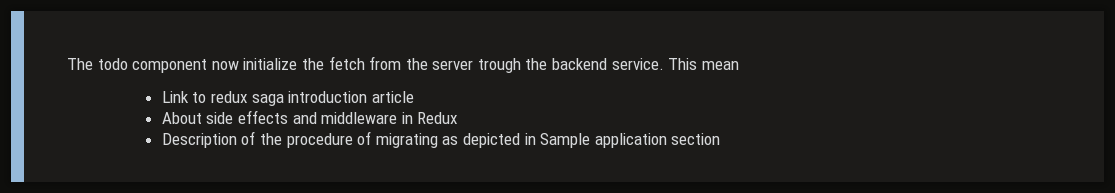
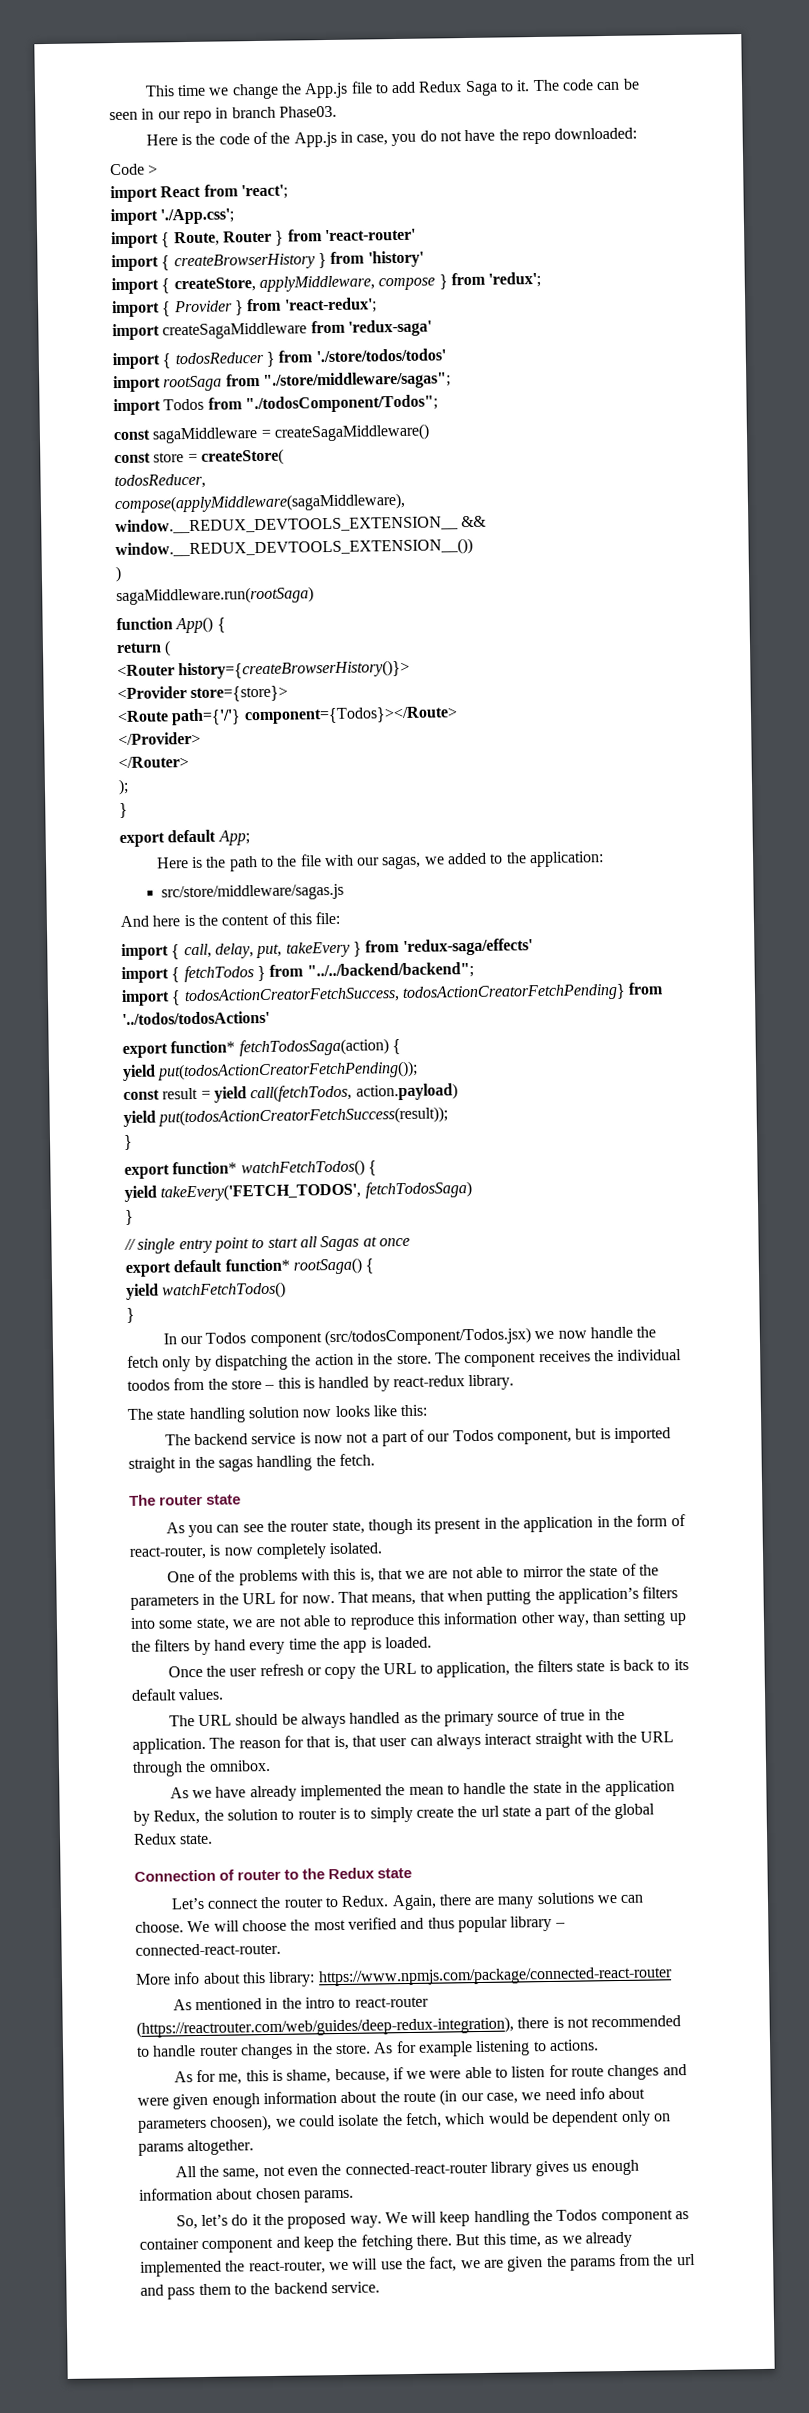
- The todo component now initialize the fetch from the server trough the backend service. This mean
- Link to redux saga introduction article
- About side effects and middleware in Redux
- Description of the procedure of migrating as depicted in Sample application section
+ This time we change the App.js file to add Redux Saga to it. The code can be seen in our repo in branch Phase03.
+ Here is the code of the App.js in case, you do not have the repo downloaded:
+ Code >
+ import React from 'react';
+ import './App.css';
+ import { Route, Router } from 'react-router'
+ import { createBrowserHistory } from 'history'
+ import { createStore, applyMiddleware, compose } from 'redux';
+ import { Provider } from 'react-redux';
+ import createSagaMiddleware from 'redux-saga'
+ import { todosReducer } from './store/todos/todos'
+ import rootSaga from "./store/middleware/sagas";
+ import Todos from "./todosComponent/Todos";
+ const sagaMiddleware = createSagaMiddleware()
+ const store = createStore(
+ todosReducer,
+ compose(applyMiddleware(sagaMiddleware), window.__REDUX_DEVTOOLS_EXTENSION__ && window.__REDUX_DEVTOOLS_EXTENSION__())
+ )
+ sagaMiddleware.run(rootSaga)
+ function App() {
+ return (
+ <Router history={createBrowserHistory()}>
+ <Provider store={store}>
+ <Route path={'/'} component={Todos}></Route>
+ </Provider>
+ </Router>
+ );
+ }
+ export default App;
+ Here is the path to the file with our sagas, we added to the application:
+ src/store/middleware/sagas.js
+ And here is the content of this file:
+ import { call, delay, put, takeEvery } from 'redux-saga/effects'
+ import { fetchTodos } from "../../backend/backend";
+ import { todosActionCreatorFetchSuccess, todosActionCreatorFetchPending} from '../todos/todosActions'
+ export function* fetchTodosSaga(action) {
+ yield put(todosActionCreatorFetchPending());
+ const result = yield call(fetchTodos, action.payload)
+ yield put(todosActionCreatorFetchSuccess(result));
+ }
+ export function* watchFetchTodos() {
+ yield takeEvery('FETCH_TODOS', fetchTodosSaga)
+ }
+ // single entry point to start all Sagas at once
+ export default function* rootSaga() {
+ yield watchFetchTodos()
+ }
+ In our Todos component (src/todosComponent/Todos.jsx) we now handle the fetch only by dispatching the action in the store. The component receives the individual toodos from the store – this is handled by react-redux library.
+ The state handling solution now looks like this:
+ The backend service is now not a part of our Todos component, but is imported straight in the sagas handling the fetch.
+ The router state
+ As you can see the router state, though its present in the application in the form of react-router, is now completely isolated.
+ One of the problems with this is, that we are not able to mirror the state of the parameters in the URL for now. That means, that when putting the application’s filters into some state, we are not able to reproduce this information other way, than setting up the filters by hand every time the app is loaded.
+ Once the user refresh or copy the URL to application, the filters state is back to its default values.
+ The URL should be always handled as the primary source of true in the application. The reason for that is, that user can always interact straight with the URL through the omnibox.
+ As we have already implemented the mean to handle the state in the application by Redux, the solution to router is to simply create the url state a part of the global Redux state.
+ Connection of router to the Redux state
+ Let’s connect the router to Redux. Again, there are many solutions we can choose. We will choose the most verified and thus popular library – connected-react-router.
+ More info about this library: https://www.npmjs.com/package/connected-react-router
+ As mentioned in the intro to react-router (https://reactrouter.com/web/guides/deep-redux-integration), there is not recommended to handle router changes in the store. As for example listening to actions.
+ As for me, this is shame, because, if we were able to listen for route changes and were given enough information about the route (in our case, we need info about parameters choosen), we could isolate the fetch, which would be dependent only on params altogether.
+ All the same, not even the connected-react-router library gives us enough information about chosen params.
+ So, let’s do it the proposed way. We will keep handling the Todos component as container component and keep the fetching there. But this time, as we already implemented the react-router, we will use the fact, we are given the params from the url and pass them to the backend service.

